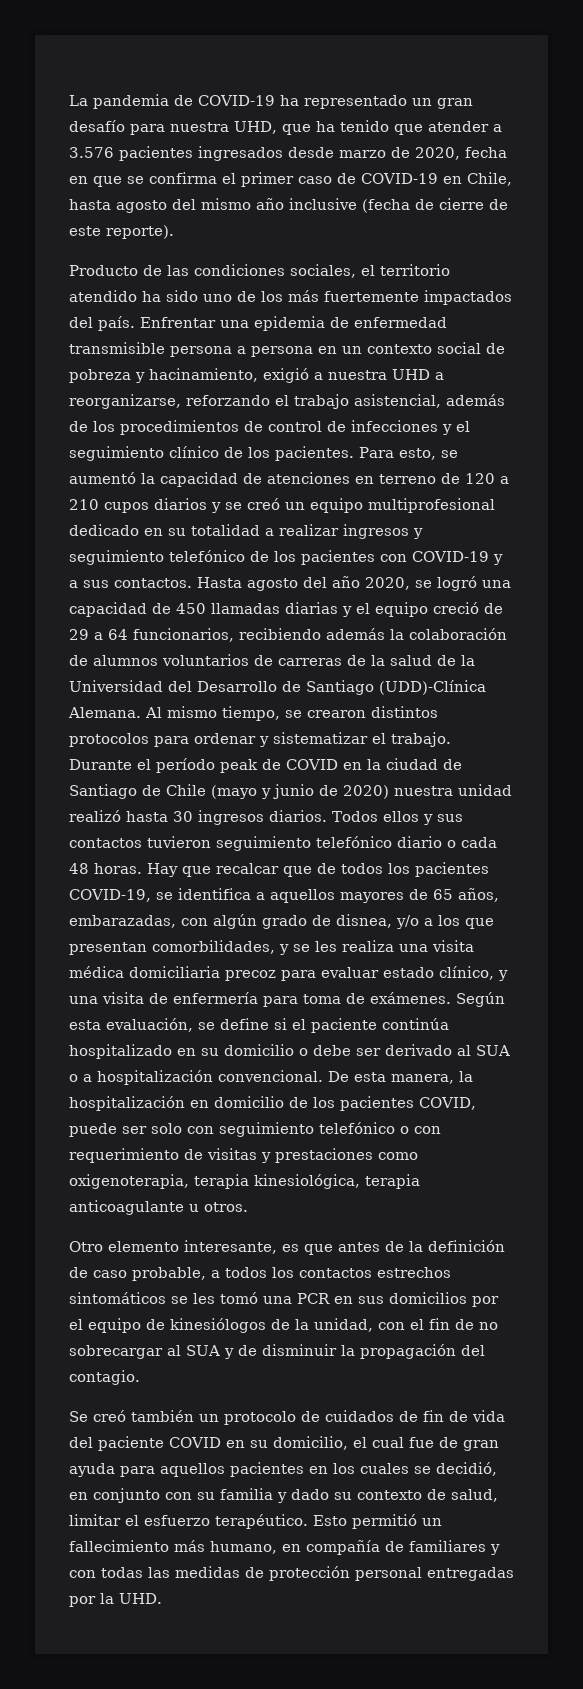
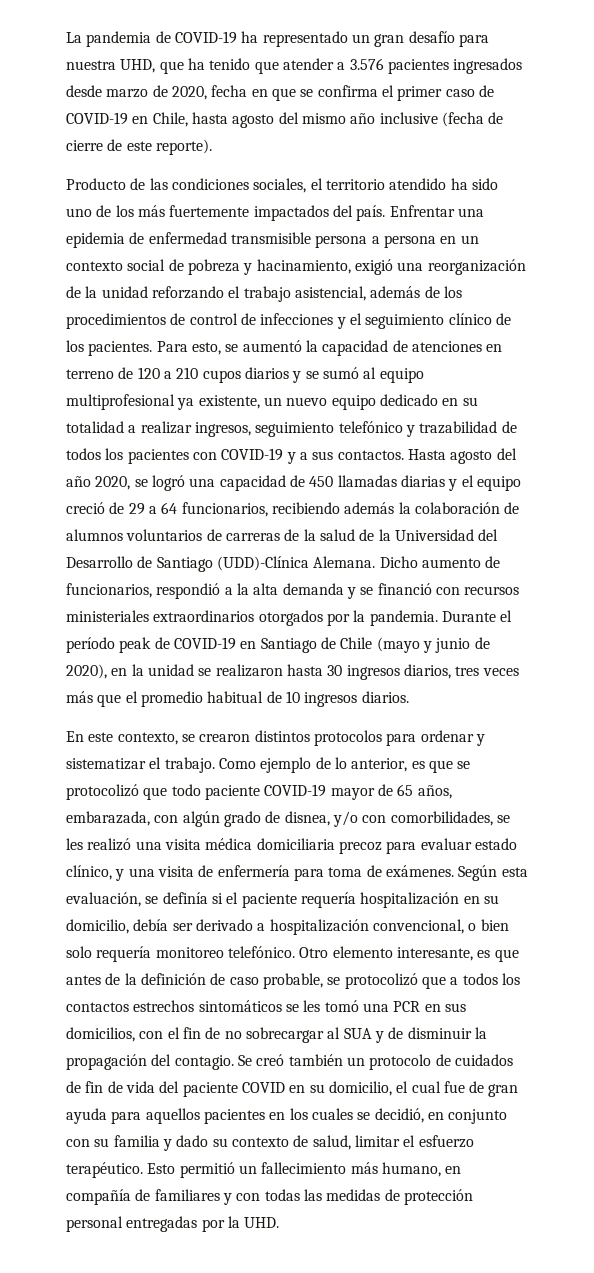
- Enfrentar una epidemia de enfermedad transmisible persona a persona en un contexto social de pobreza y hacinamiento, exigió a nuestra UHD a reorganizarse, reforzando el trabajo asistencial, además de los procedimientos de control de infecciones y el seguimiento clínico de los pacientes.
+ Enfrentar una epidemia de enfermedad transmisible persona a persona en un contexto social de pobreza y hacinamiento, exigió una reorganización de la unidad reforzando el trabajo asistencial, además de los procedimientos de control de infecciones y el seguimiento clínico de los pacientes.
- Para esto, se aumentó la capacidad de atenciones en terreno de 120 a 210 cupos diarios y se creó un equipo multiprofesional dedicado en su totalidad a realizar ingresos y seguimiento telefónico de los pacientes con COVID-19 y a sus contactos.
+ Para esto, se aumentó la capacidad de atenciones en terreno de 120 a 210 cupos diarios y se sumó al equipo multiprofesional ya existente, un nuevo equipo dedicado en su totalidad a realizar ingresos, seguimiento telefónico y trazabilidad de todos los pacientes con COVID-19 y a sus contactos.
- Al mismo tiempo, se crearon distintos protocolos para ordenar y sistematizar el trabajo.
+ Dicho aumento de funcionarios, respondió a la alta demanda y se financió con recursos ministeriales extraordinarios otorgados por la pandemia. Durante el período peak de COVID-19 en Santiago de Chile (mayo y junio de 2020), en la unidad se realizaron hasta 30 ingresos diarios, tres veces más que el promedio habitual de 10 ingresos diarios.
+ En este contexto, se crearon distintos protocolos para ordenar y sistematizar el trabajo.
- Durante el período peak de COVID en la ciudad de Santiago de Chile (mayo y junio de 2020) nuestra unidad realizó hasta 30 ingresos diarios. Todos ellos y sus contactos tuvieron seguimiento telefónico diario o cada 48 horas. Hay que recalcar que de todos los pacientes COVID-19, se identifica a aquellos mayores de 65 años, embarazadas, con algún grado de disnea, y/o a los que presentan comorbilidades, y se les realiza una visita médica domiciliaria precoz para evaluar estado clínico, y una visita de enfermería para toma de exámenes.
+ Como ejemplo de lo anterior, es que se protocolizó que todo paciente COVID-19 mayor de 65 años, embarazada, con algún grado de disnea, y/o con comorbilidades, se les realizó una visita médica domiciliaria precoz para evaluar estado clínico, y una visita de enfermería para toma de exámenes.
- Según esta evaluación, se define si el paciente continúa hospitalizado en su domicilio o debe ser derivado al SUA o a hospitalización convencional. De esta manera, la hospitalización en domicilio de los pacientes COVID, puede ser solo con seguimiento telefónico o con requerimiento de visitas y prestaciones como oxigenoterapia, terapia kinesiológica, terapia anticoagulante u otros.
- Otro elemento interesante, es que antes de la definición de caso probable, a todos los contactos estrechos sintomáticos se les tomó una PCR en sus domicilios por el equipo de kinesiólogos de la unidad, con el fin de no sobrecargar al SUA y de disminuir la propagación del contagio.
- Se creó también un protocolo de cuidados de fin de vida del paciente COVID en su domicilio, el cual fue de gran ayuda para aquellos pacientes en los cuales se decidió, en conjunto con su familia y dado su contexto de salud, limitar el esfuerzo terapéutico.
+ Según esta evaluación, se definía si el paciente requería hospitalización en su domicilio, debía ser derivado a hospitalización convencional, o bien solo requería monitoreo telefónico. Otro elemento interesante, es que antes de la definición de caso probable, se protocolizó que a todos los contactos estrechos sintomáticos se les tomó una PCR en sus domicilios, con el fin de no sobrecargar al SUA y de disminuir la propagación del contagio. Se creó también un protocolo de cuidados de fin de vida del paciente COVID en su domicilio, el cual fue de gran ayuda para aquellos pacientes en los cuales se decidió, en conjunto con su familia y dado su contexto de salud, limitar el esfuerzo terapéutico.

